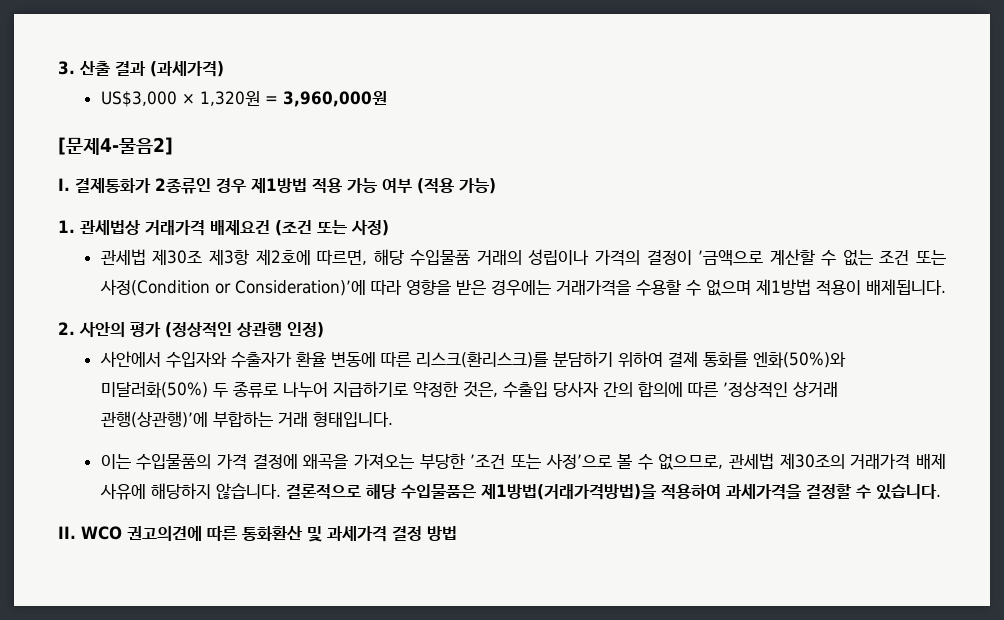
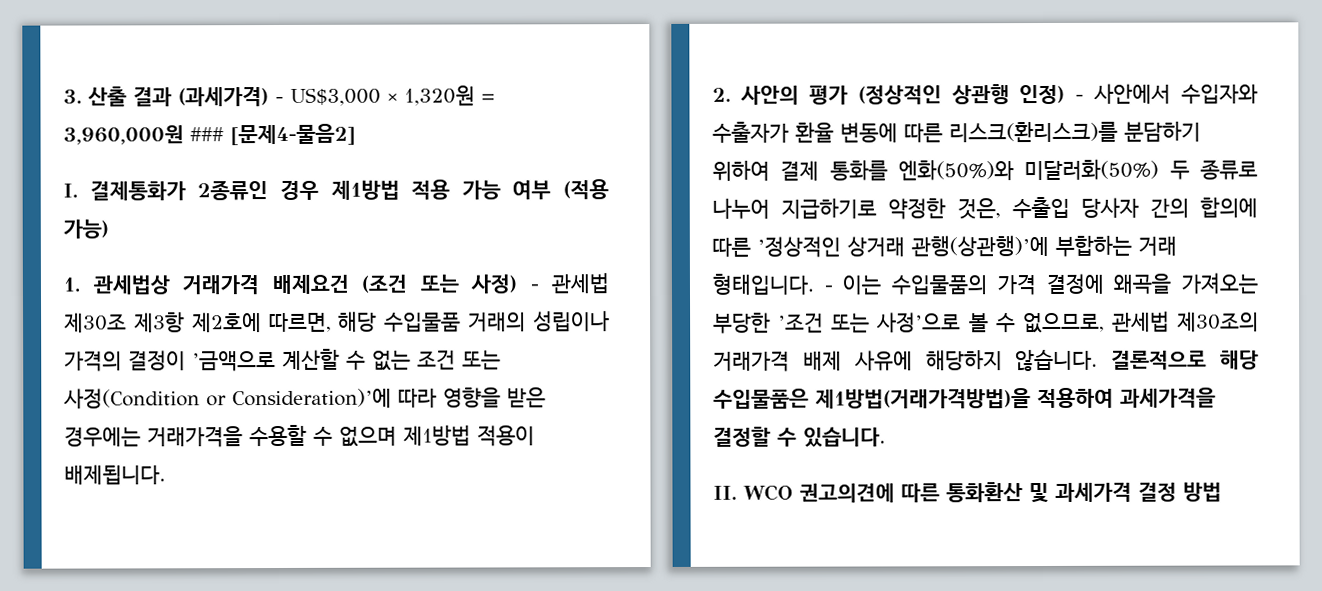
- 3. 산출 결과 (과세가격)
- US$3,000 × 1,320원 = 3,960,000원
- [문제4-물음2]
+ 3. 산출 결과 (과세가격) - US$3,000 × 1,320원 = 3,960,000원 ### [문제4-물음2]
- 1. 관세법상 거래가격 배제요건 (조건 또는 사정)
- 관세법 제30조 제3항 제2호에 따르면, 해당 수입물품 거래의 성립이나 가격의 결정이 ’금액으로 계산할 수 없는 조건 또는 사정(Condition or Consideration)’에 따라 영향을 받은 경우에는 거래가격을 수용할 수 없으며 제1방법 적용이 배제됩니다.
+ 1. 관세법상 거래가격 배제요건 (조건 또는 사정) - 관세법 제30조 제3항 제2호에 따르면, 해당 수입물품 거래의 성립이나 가격의 결정이 ’금액으로 계산할 수 없는 조건 또는 사정(Condition or Consideration)’에 따라 영향을 받은 경우에는 거래가격을 수용할 수 없으며 제1방법 적용이 배제됩니다.
- 2. 사안의 평가 (정상적인 상관행 인정)
- 사안에서 수입자와 수출자가 환율 변동에 따른 리스크(환리스크)를 분담하기 위하여 결제 통화를 엔화(50%)와 미달러화(50%) 두 종류로 나누어 지급하기로 약정한 것은, 수출입 당사자 간의 합의에 따른 ’정상적인 상거래 관행(상관행)’에 부합하는 거래 형태입니다.
- 이는 수입물품의 가격 결정에 왜곡을 가져오는 부당한 ’조건 또는 사정’으로 볼 수 없으므로, 관세법 제30조의 거래가격 배제 사유에 해당하지 않습니다.
+ 2. 사안의 평가 (정상적인 상관행 인정) - 사안에서 수입자와 수출자가 환율 변동에 따른 리스크(환리스크)를 분담하기 위하여 결제 통화를 엔화(50%)와 미달러화(50%) 두 종류로 나누어 지급하기로 약정한 것은, 수출입 당사자 간의 합의에 따른 ’정상적인 상거래 관행(상관행)’에 부합하는 거래 형태입니다. - 이는 수입물품의 가격 결정에 왜곡을 가져오는 부당한 ’조건 또는 사정’으로 볼 수 없으므로, 관세법 제30조의 거래가격 배제 사유에 해당하지 않습니다.

